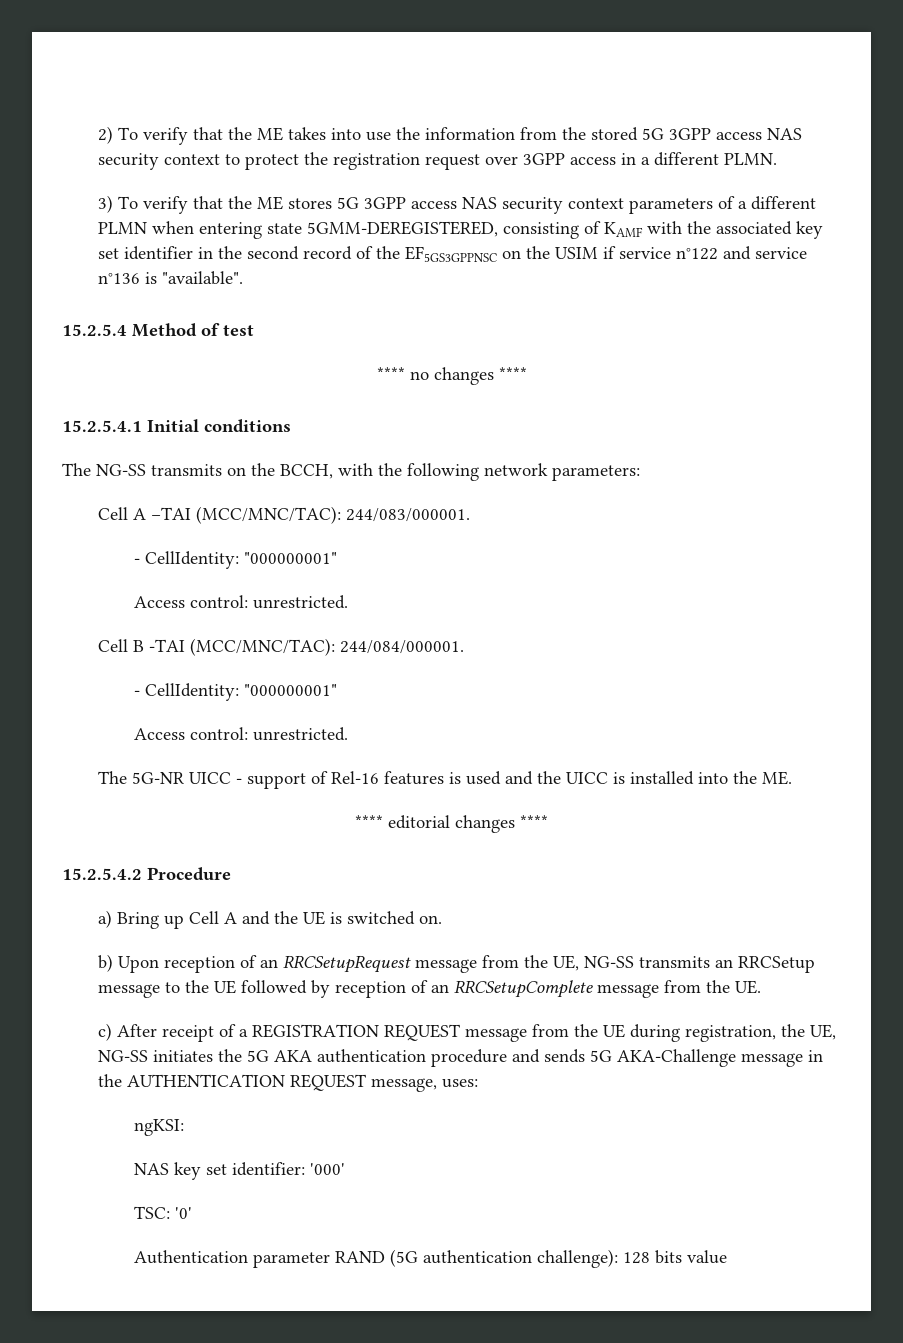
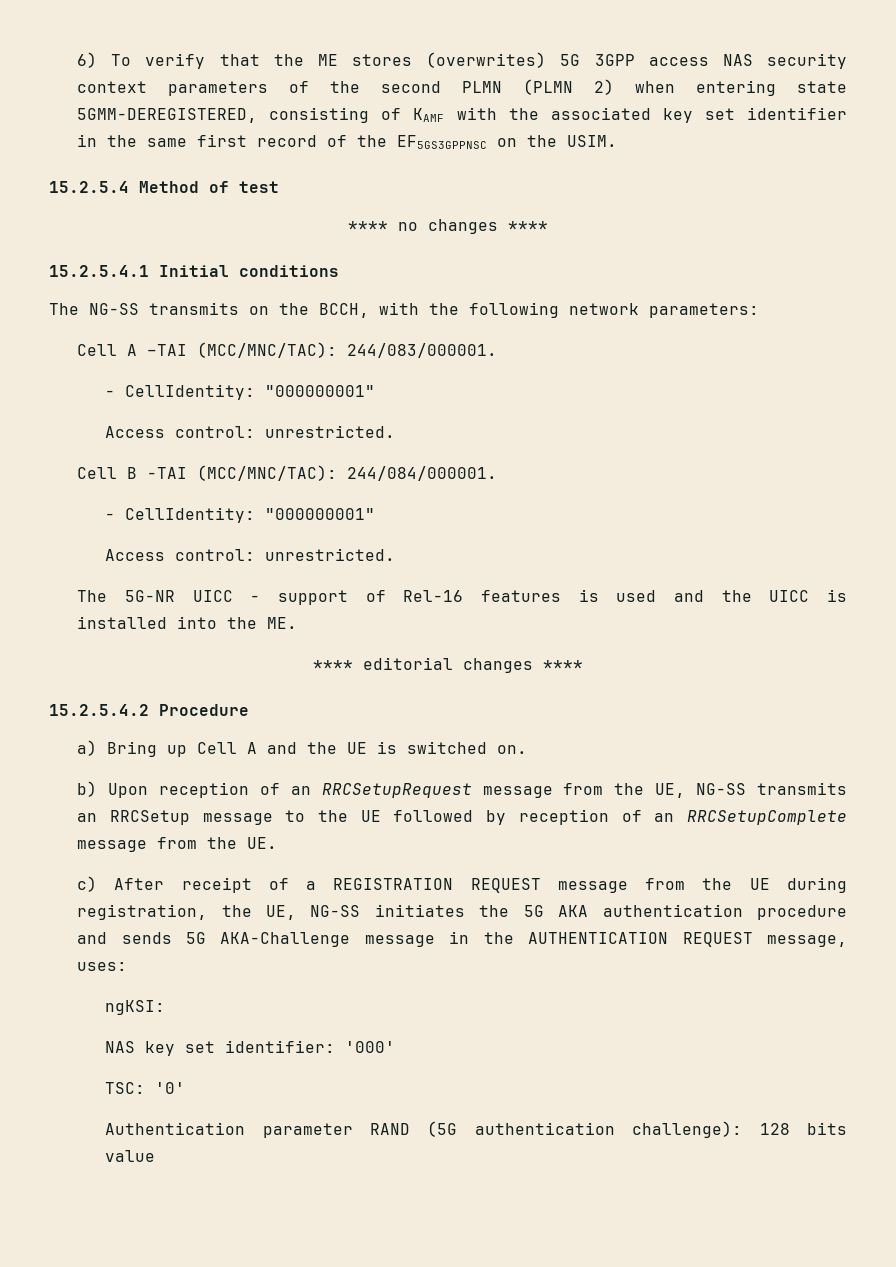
- 2) To verify that the ME takes into use the information from the stored 5G 3GPP access NAS security context to protect the registration request over 3GPP access in a different PLMN.
- 3) To verify that the ME stores 5G 3GPP access NAS security context parameters of a different PLMN when entering state 5GMM-DEREGISTERED, consisting of KAMF with the associated key set identifier in the second record of the EF5GS3GPPNSC on the USIM if service n°122 and service n°136 is "available".
+ 6) To verify that the ME stores (overwrites) 5G 3GPP access NAS security context parameters of the second PLMN (PLMN 2) when entering state 5GMM-DEREGISTERED, consisting of KAMF with the associated key set identifier in the same first record of the EF5GS3GPPNSC on the USIM.

